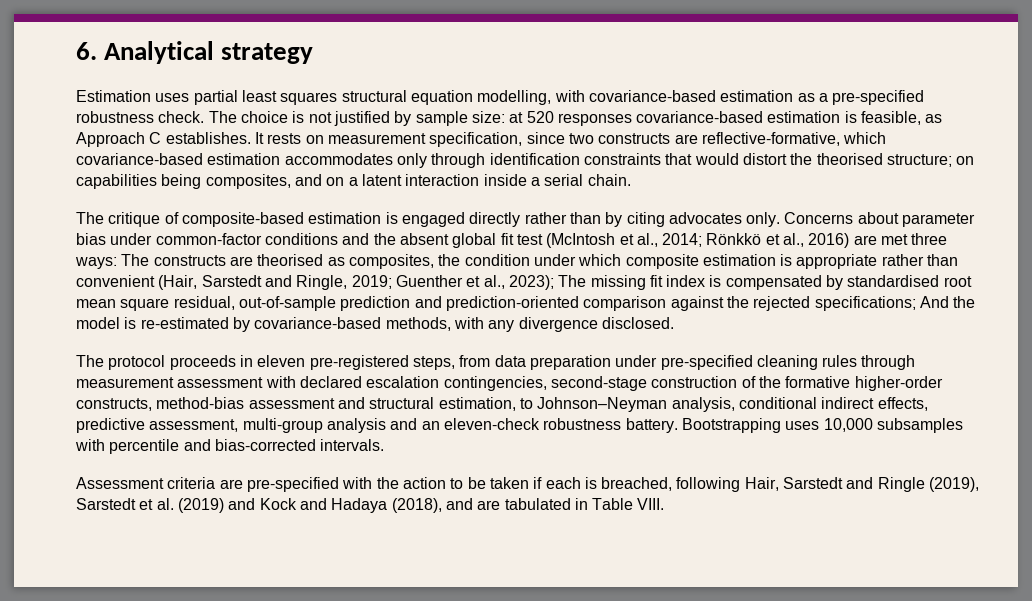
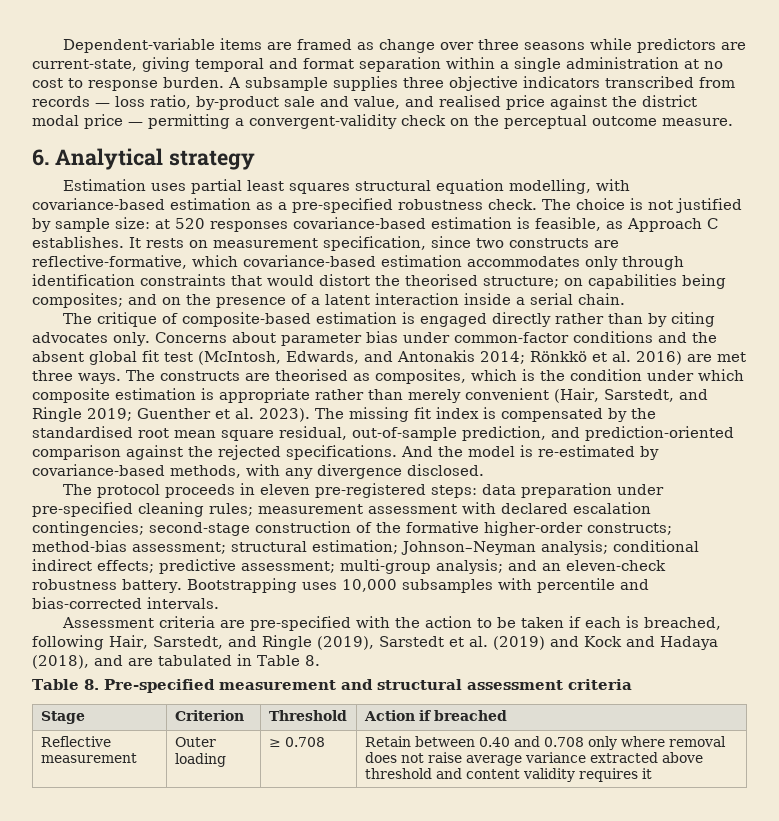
+ Dependent-variable items are framed as change over three seasons while predictors are current-state, giving temporal and format separation within a single administration at no cost to response burden. A subsample supplies three objective indicators transcribed from records — loss ratio, by-product sale and value, and realised price against the district modal price — permitting a convergent-validity check on the perceptual outcome measure.
- It rests on measurement specification, since two constructs are reflective-formative, which covariance-based estimation accommodates only through identification constraints that would distort the theorised structure; on capabilities being composites, and on a latent interaction inside a serial chain.
+ It rests on measurement specification, since two constructs are reflective-formative, which covariance-based estimation accommodates only through identification constraints that would distort the theorised structure; on capabilities being composites; and on the presence of a latent interaction inside a serial chain.
- Concerns about parameter bias under common-factor conditions and the absent global fit test (McIntosh et al., 2014;
+ Concerns about parameter bias under common-factor conditions and the absent global fit test (McIntosh, Edwards, and Antonakis 2014;
- Rönkkö et al., 2016) are met three ways:
+ Rönkkö et al. 2016) are met three ways.
- The constructs are theorised as composites, the condition under which composite estimation is appropriate rather than convenient (Hair, Sarstedt and Ringle, 2019;
+ The constructs are theorised as composites, which is the condition under which composite estimation is appropriate rather than merely convenient (Hair, Sarstedt, and Ringle 2019;
- Guenther et al., 2023);
+ Guenther et al. 2023).
- The missing fit index is compensated by standardised root mean square residual, out-of-sample prediction and prediction-oriented comparison against the rejected specifications;
+ The missing fit index is compensated by the standardised root mean square residual, out-of-sample prediction, and prediction-oriented comparison against the rejected specifications.
- The protocol proceeds in eleven pre-registered steps, from data preparation under pre-specified cleaning rules through measurement assessment with declared escalation contingencies, second-stage construction of the formative higher-order constructs, method-bias assessment and structural estimation, to Johnson–Neyman analysis, conditional indirect effects, predictive assessment, multi-group analysis and an eleven-check robustness battery.
+ The protocol proceeds in eleven pre-registered steps: data preparation under pre-specified cleaning rules; measurement assessment with declared escalation contingencies; second-stage construction of the formative higher-order constructs; method-bias assessment; structural estimation; Johnson–Neyman analysis; conditional indirect effects; predictive assessment; multi-group analysis; and an eleven-check robustness battery.
- Assessment criteria are pre-specified with the action to be taken if each is breached, following Hair, Sarstedt and Ringle (2019), Sarstedt et al. (2019) and Kock and Hadaya (2018), and are tabulated in Table VIII.
+ Assessment criteria are pre-specified with the action to be taken if each is breached, following Hair, Sarstedt, and Ringle (2019), Sarstedt et al. (2019) and Kock and Hadaya (2018), and are tabulated in Table 8.
+ Table 8. Pre-specified measurement and structural assessment criteria
+ Stage | Criterion | Threshold | Action if breached
+ Reflective measurement | Outer loading | ≥ 0.708 | Retain between 0.40 and 0.708 only where removal does not raise average variance extracted above threshold and content validity requires it

